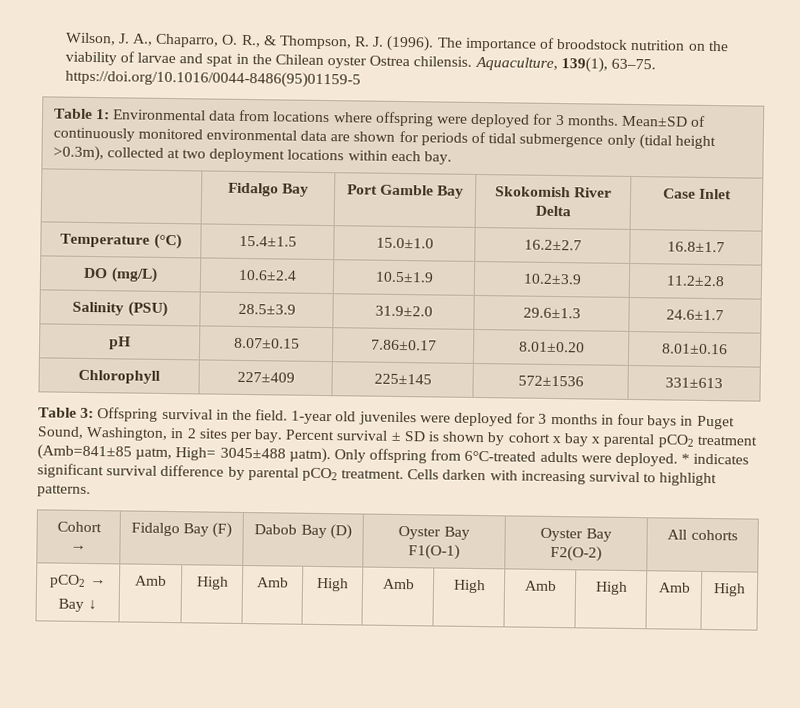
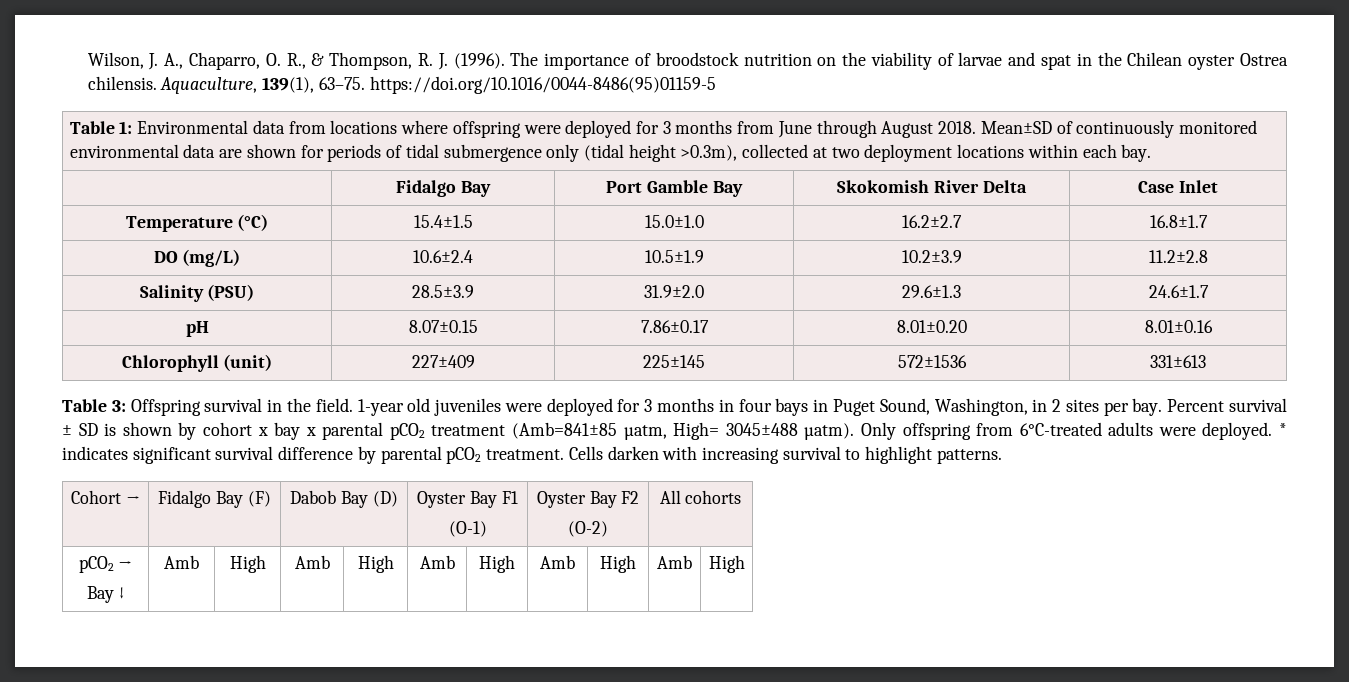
- Table 1: Environmental data from locations where offspring were deployed for 3 months.
+ Table 1: Environmental data from locations where offspring were deployed for 3 months from June through August 2018.
- Chlorophyll | 227±409 | 225±145 | 572±1536 | 331±613
+ Chlorophyll (unit) | 227±409 | 225±145 | 572±1536 | 331±613
- Cohort → | Fidalgo Bay (F) | Dabob Bay (D) | Oyster Bay F1(O-1) | Oyster Bay F2(O-2) | All cohorts
+ Cohort → | Fidalgo Bay (F) | Dabob Bay (D) | Oyster Bay F1
+ (O-1) | Oyster Bay F2
+ (O-2) | All cohorts

